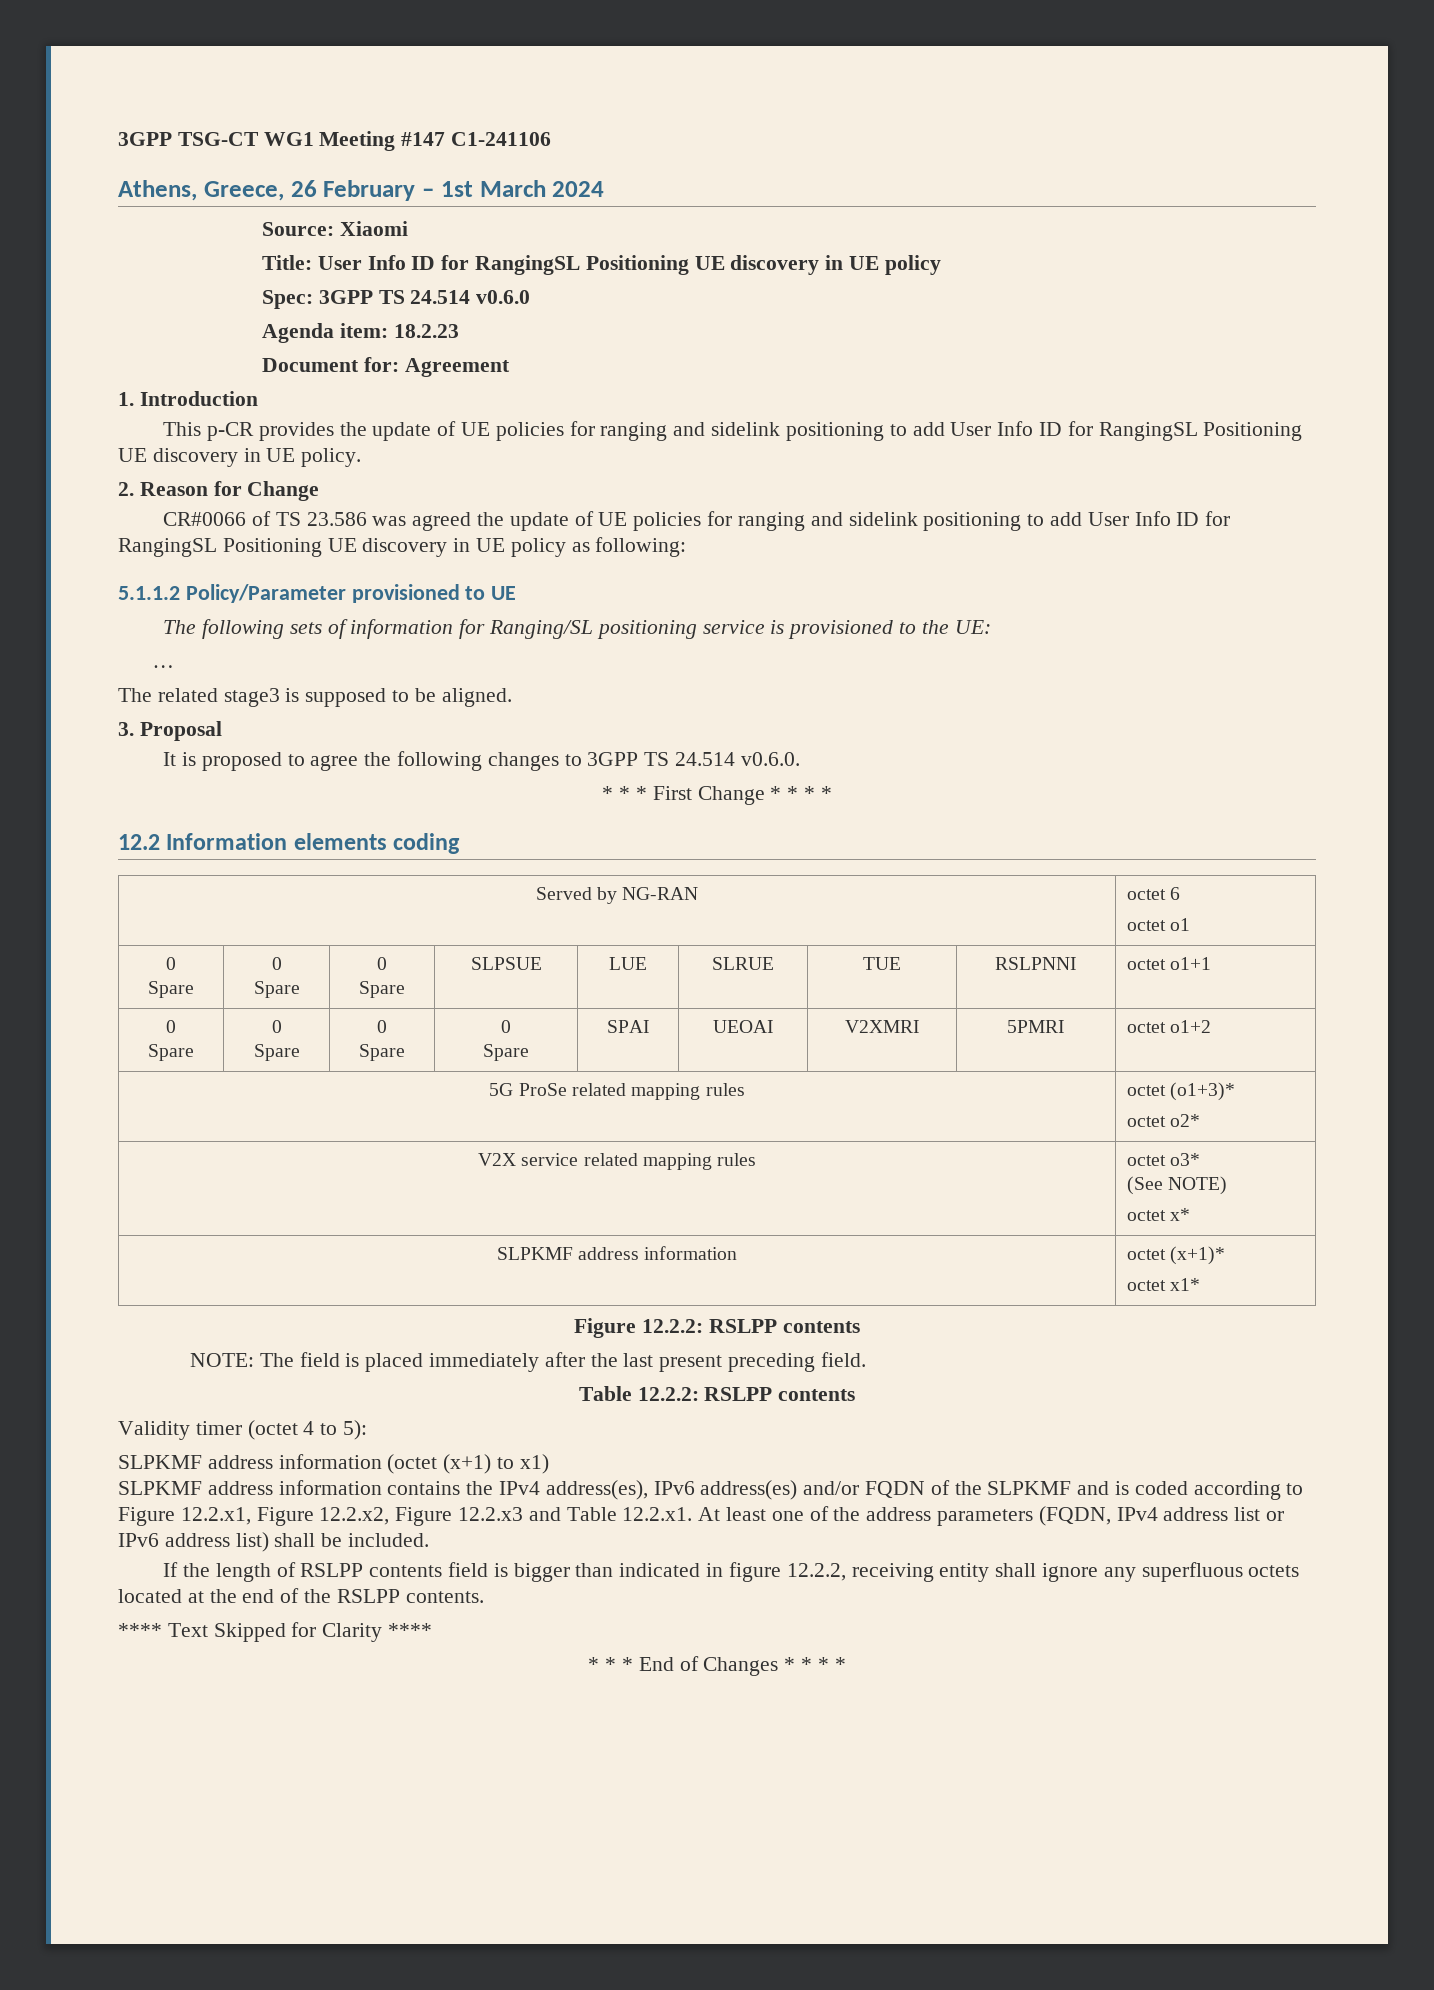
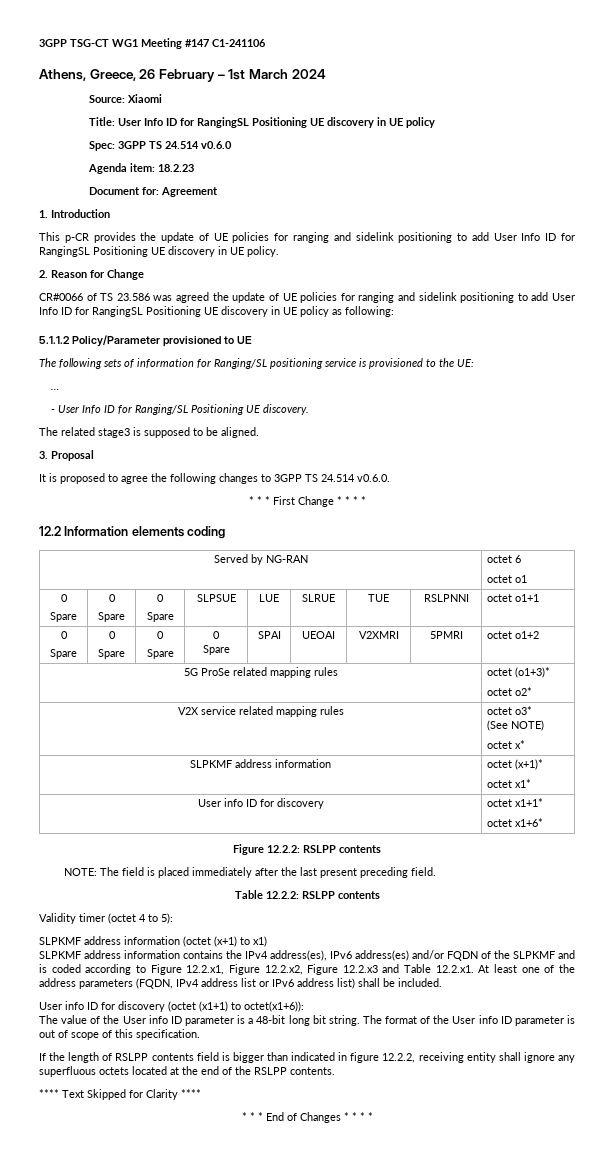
+ - User Info ID for Ranging/SL Positioning UE discovery.
+ User info ID for discovery | octet x1+1*
+ octet x1+6*
+ User info ID for discovery (octet (x1+1) to octet(x1+6)):
+ The value of the User info ID parameter is a 48-bit long bit string. The format of the User info ID parameter is out of scope of this specification.

